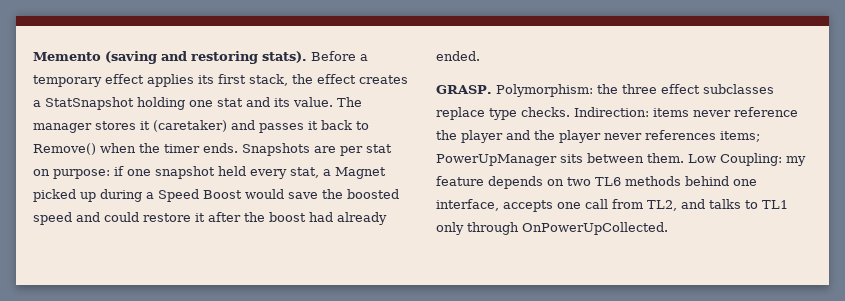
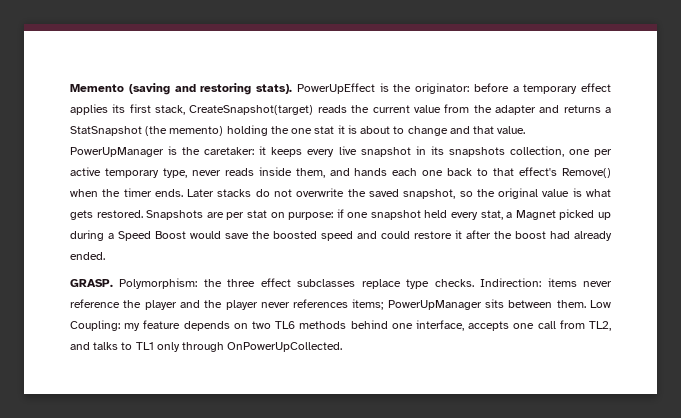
- Before a temporary effect applies its first stack, the effect creates a StatSnapshot holding one stat and its value. The manager stores it (caretaker) and passes it back to Remove() when the timer ends.
+ PowerUpEffect is the originator: before a temporary effect applies its first stack, CreateSnapshot(target) reads the current value from the adapter and returns a StatSnapshot (the memento) holding the one stat it is about to change and that value. PowerUpManager is the caretaker: it keeps every live snapshot in its snapshots collection, one per active temporary type, never reads inside them, and hands each one back to that effect's Remove() when the timer ends.
+ Later stacks do not overwrite the saved snapshot, so the original value is what gets restored.

